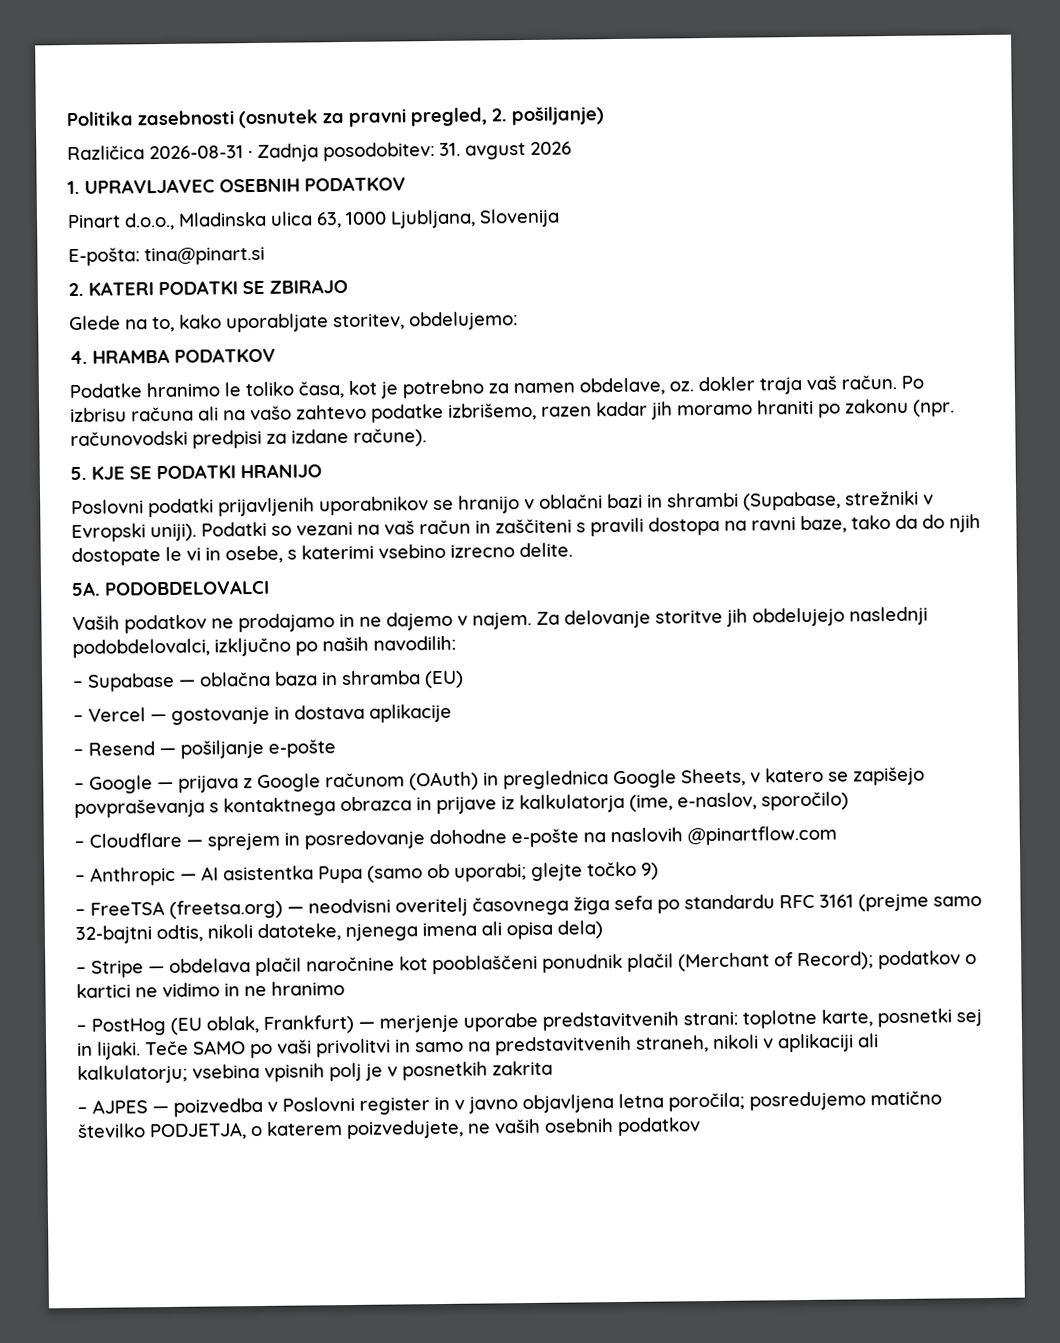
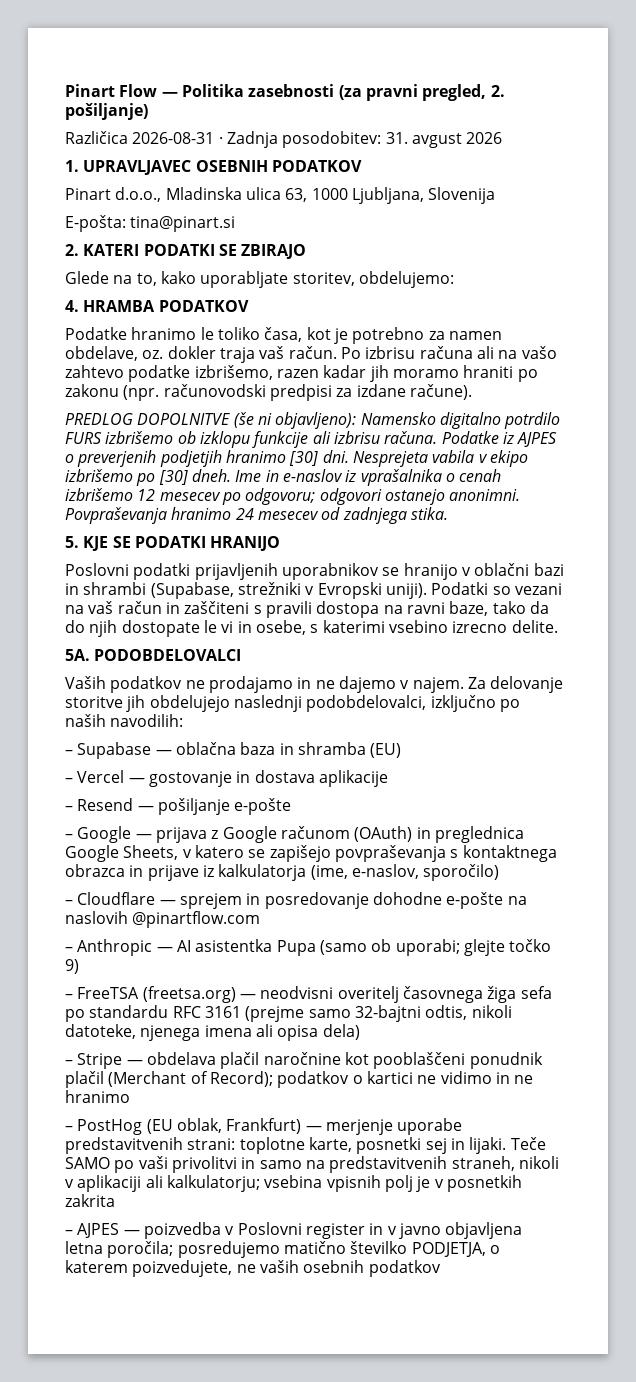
- Politika zasebnosti (osnutek za pravni pregled, 2. pošiljanje)
+ Pinart Flow — Politika zasebnosti (za pravni pregled, 2. pošiljanje)
+ PREDLOG DOPOLNITVE (še ni objavljeno): Namensko digitalno potrdilo FURS izbrišemo ob izklopu funkcije ali izbrisu računa. Podatke iz AJPES o preverjenih podjetjih hranimo [30] dni. Nesprejeta vabila v ekipo izbrišemo po [30] dneh. Ime in e-naslov iz vprašalnika o cenah izbrišemo 12 mesecev po odgovoru; odgovori ostanejo anonimni. Povpraševanja hranimo 24 mesecev od zadnjega stika.

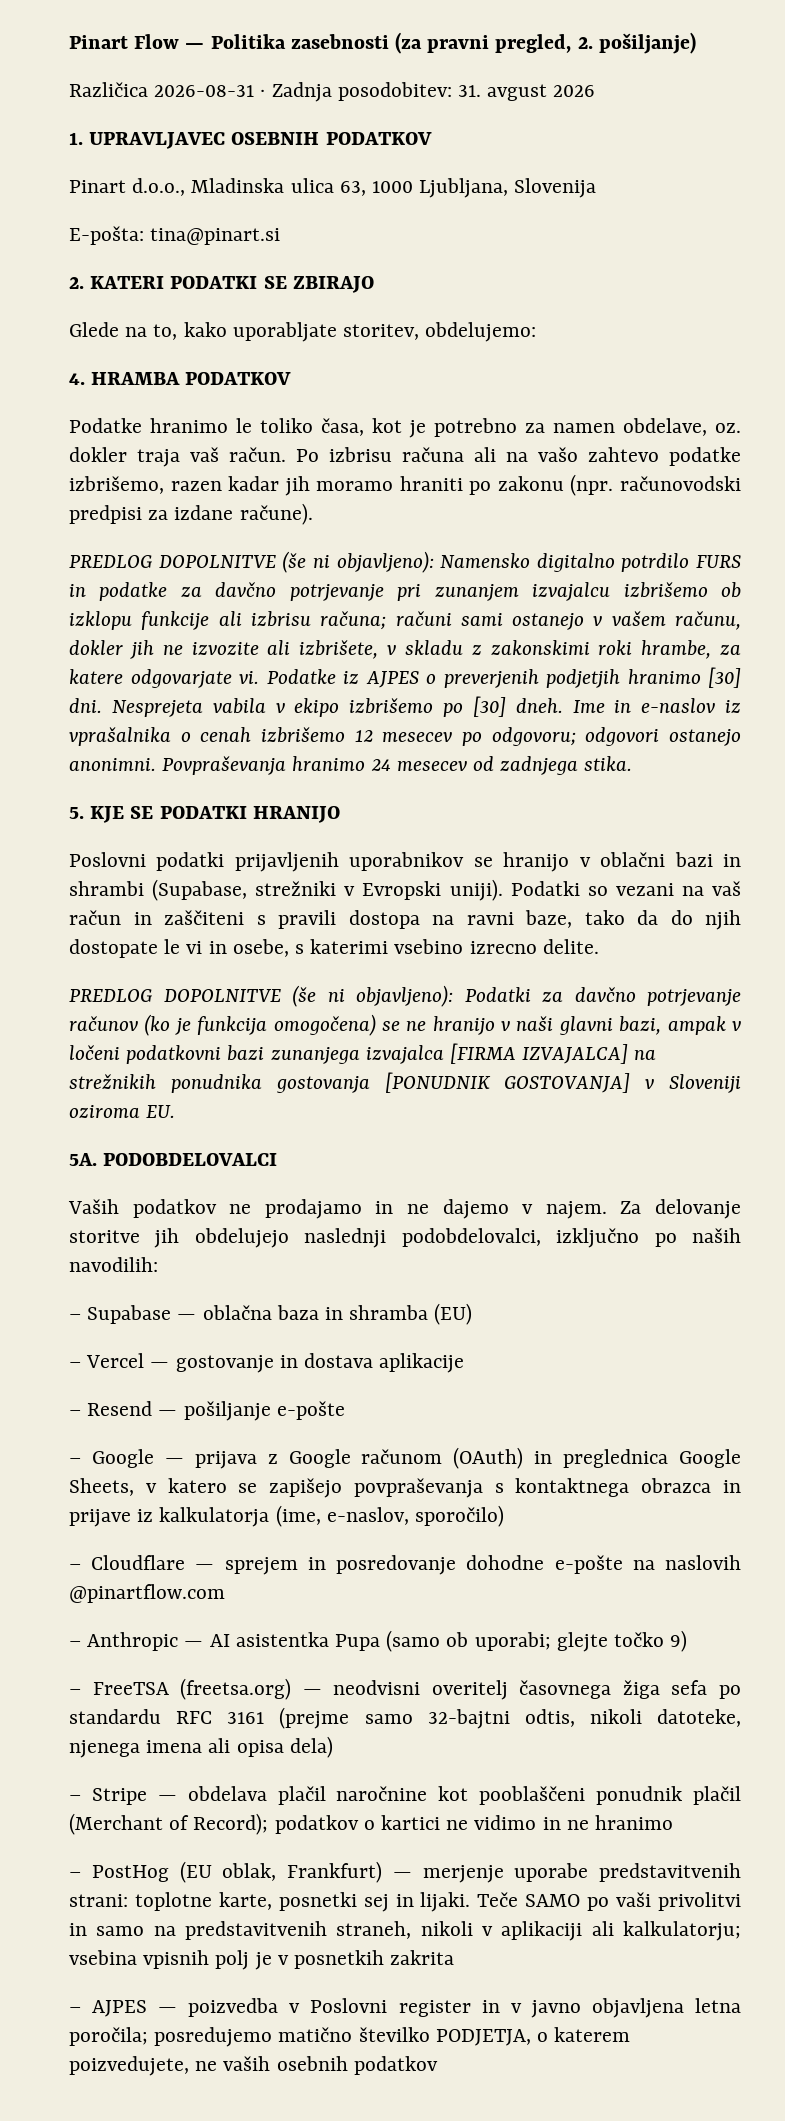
- PREDLOG DOPOLNITVE (še ni objavljeno): Namensko digitalno potrdilo FURS izbrišemo ob izklopu funkcije ali izbrisu računa.
+ PREDLOG DOPOLNITVE (še ni objavljeno): Namensko digitalno potrdilo FURS in podatke za davčno potrjevanje pri zunanjem izvajalcu izbrišemo ob izklopu funkcije ali izbrisu računa; računi sami ostanejo v vašem računu, dokler jih ne izvozite ali izbrišete, v skladu z zakonskimi roki hrambe, za katere odgovarjate vi.
+ PREDLOG DOPOLNITVE (še ni objavljeno): Podatki za davčno potrjevanje računov (ko je funkcija omogočena) se ne hranijo v naši glavni bazi, ampak v ločeni podatkovni bazi zunanjega izvajalca [FIRMA IZVAJALCA] na strežnikih ponudnika gostovanja [PONUDNIK GOSTOVANJA] v Sloveniji oziroma EU.

